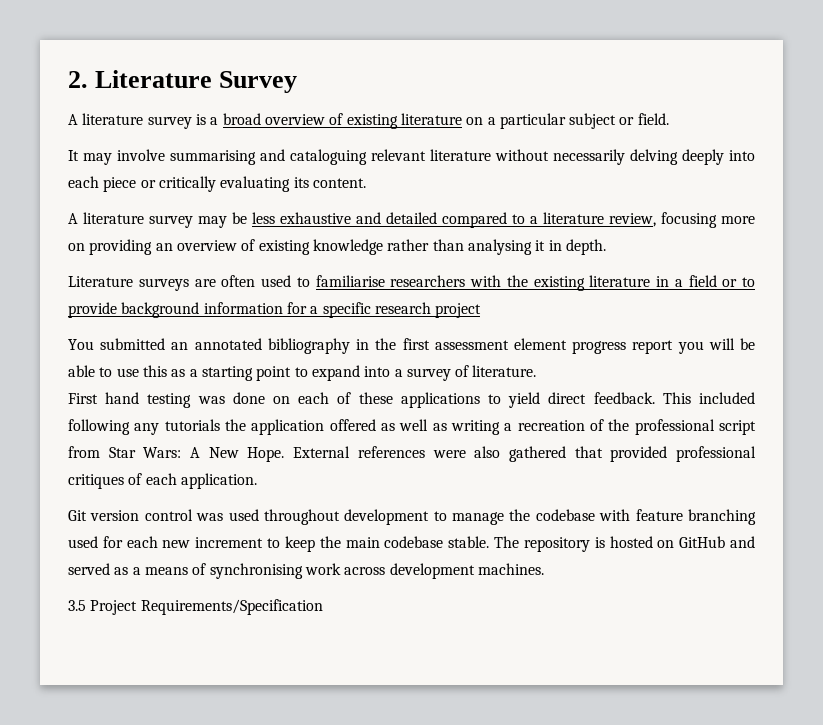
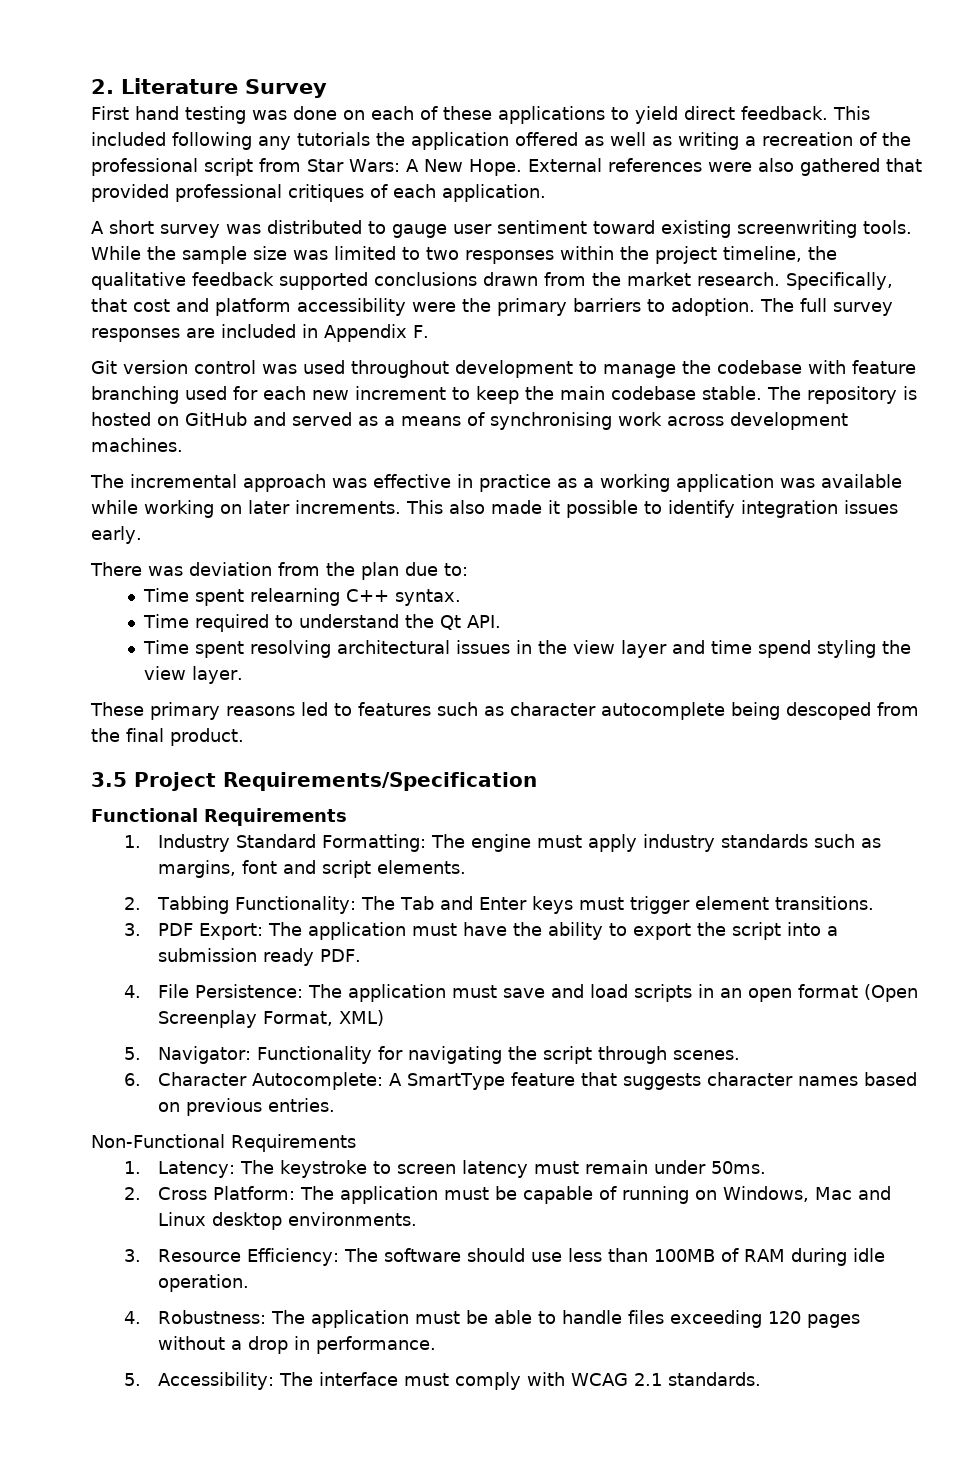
- A literature survey is a broad overview of existing literature on a particular subject or field.
- It may involve summarising and cataloguing relevant literature without necessarily delving deeply into each piece or critically evaluating its content.
- A literature survey may be less exhaustive and detailed compared to a literature review, focusing more on providing an overview of existing knowledge rather than analysing it in depth.
- Literature surveys are often used to familiarise researchers with the existing literature in a field or to provide background information for a specific research project
- You submitted an annotated bibliography in the first assessment element progress report you will be able to use this as a starting point to expand into a survey of literature.
+ A short survey was distributed to gauge user sentiment toward existing screenwriting tools. While the sample size was limited to two responses within the project timeline, the qualitative feedback supported conclusions drawn from the market research. Specifically, that cost and platform accessibility were the primary barriers to adoption. The full survey responses are included in Appendix F.
+ The incremental approach was effective in practice as a working application was available while working on later increments. This also made it possible to identify integration issues early.
+ There was deviation from the plan due to:
+ Time spent relearning C++ syntax.
+ Time required to understand the Qt API.
+ Time spent resolving architectural issues in the view layer and time spend styling the view layer.
+ These primary reasons led to features such as character autocomplete being descoped from the final product.
  3.5 Project Requirements/Specification
+ Functional Requirements
+ 1. Industry Standard Formatting: The engine must apply industry standards such as margins, font and script elements.
+ 2. Tabbing Functionality: The Tab and Enter keys must trigger element transitions.
+ 3. PDF Export: The application must have the ability to export the script into a submission ready PDF.
+ 4. File Persistence: The application must save and load scripts in an open format (Open Screenplay Format, XML)
+ 5. Navigator: Functionality for navigating the script through scenes.
+ 6. Character Autocomplete: A SmartType feature that suggests character names based on previous entries.
+ Non-Functional Requirements
+ 1. Latency: The keystroke to screen latency must remain under 50ms.
+ 2. Cross Platform: The application must be capable of running on Windows, Mac and Linux desktop environments.
+ 3. Resource Efficiency: The software should use less than 100MB of RAM during idle operation.
+ 4. Robustness: The application must be able to handle files exceeding 120 pages without a drop in performance.
+ 5. Accessibility: The interface must comply with WCAG 2.1 standards.

